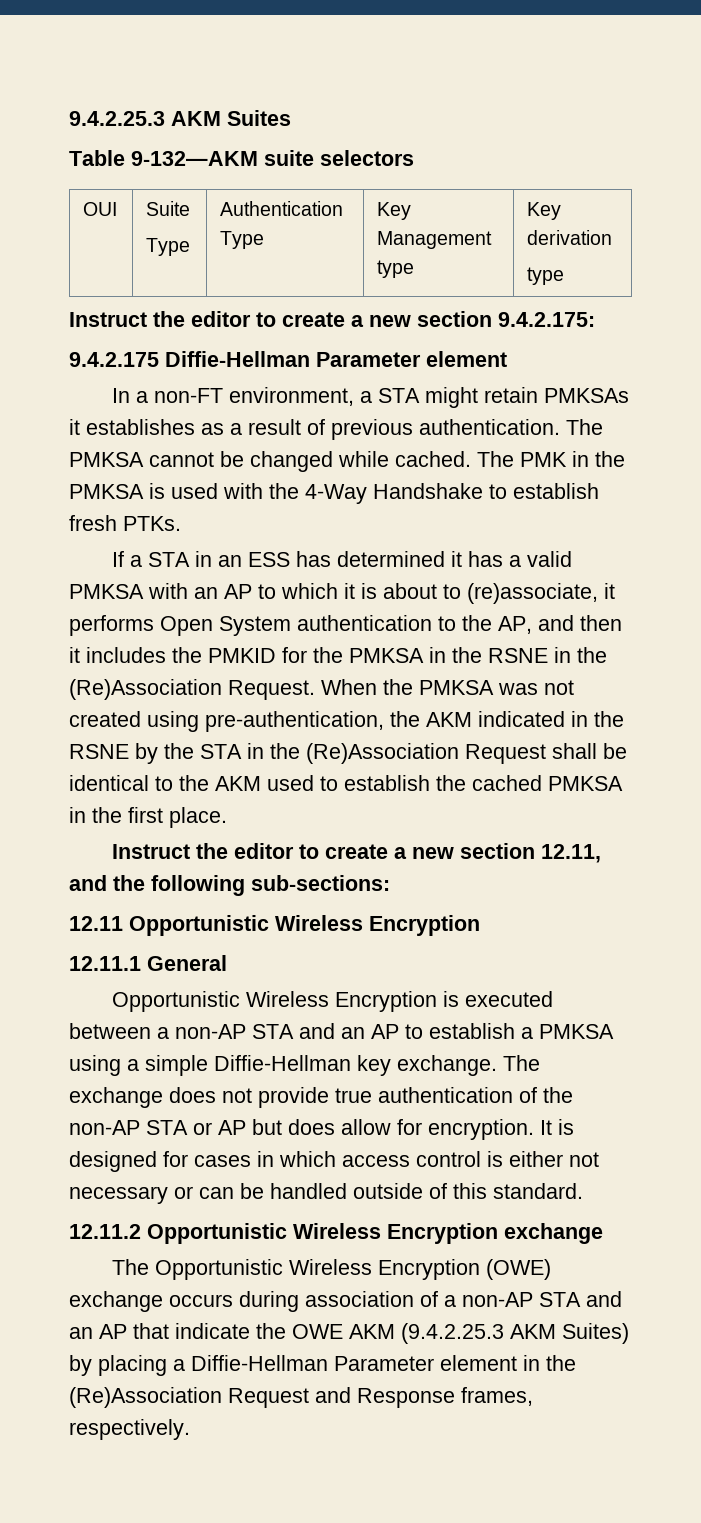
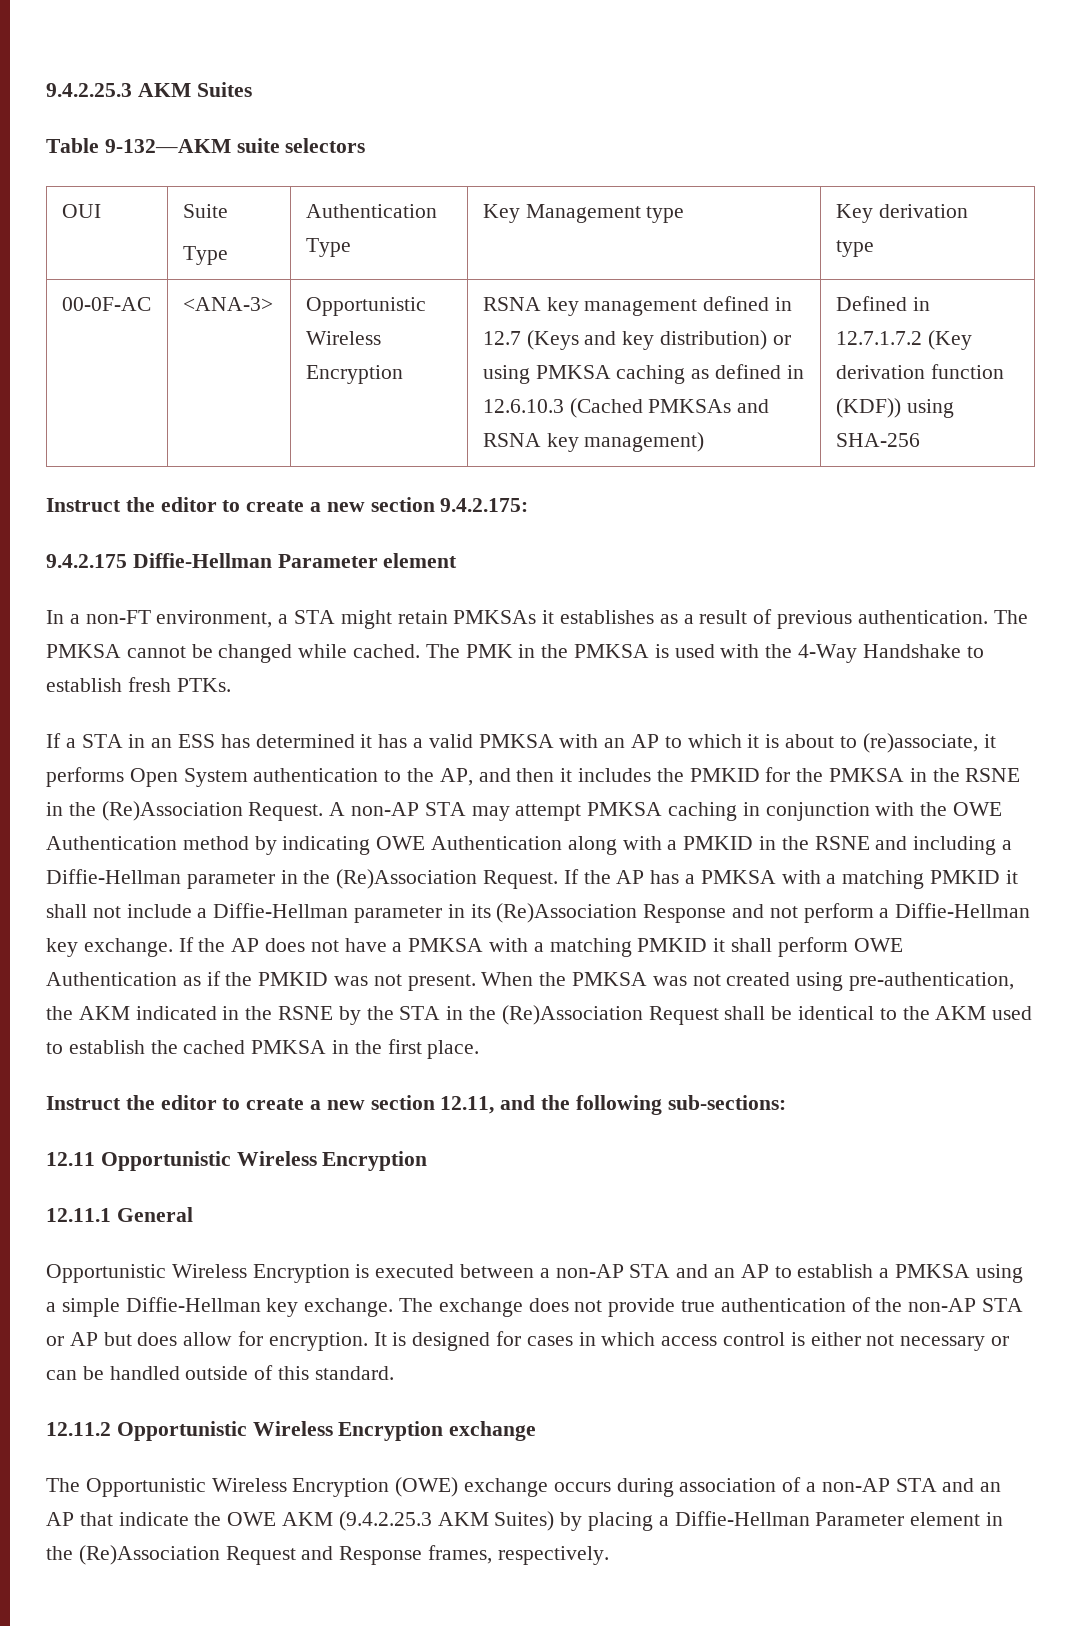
+ 00-0F-AC | <ANA-3> | Opportunistic Wireless Encryption | RSNA key management defined in 12.7 (Keys and key distribution) or using PMKSA caching as defined in 12.6.10.3 (Cached PMKSAs and RSNA key management) | Defined in 12.7.1.7.2 (Key derivation function (KDF)) using SHA-256
+ A non-AP STA may attempt PMKSA caching in conjunction with the OWE Authentication method by indicating OWE Authentication along with a PMKID in the RSNE and including a Diffie-Hellman parameter in the (Re)Association Request. If the AP has a PMKSA with a matching PMKID it shall not include a Diffie-Hellman parameter in its (Re)Association Response and not perform a Diffie-Hellman key exchange. If the AP does not have a PMKSA with a matching PMKID it shall perform OWE Authentication as if the PMKID was not present.

